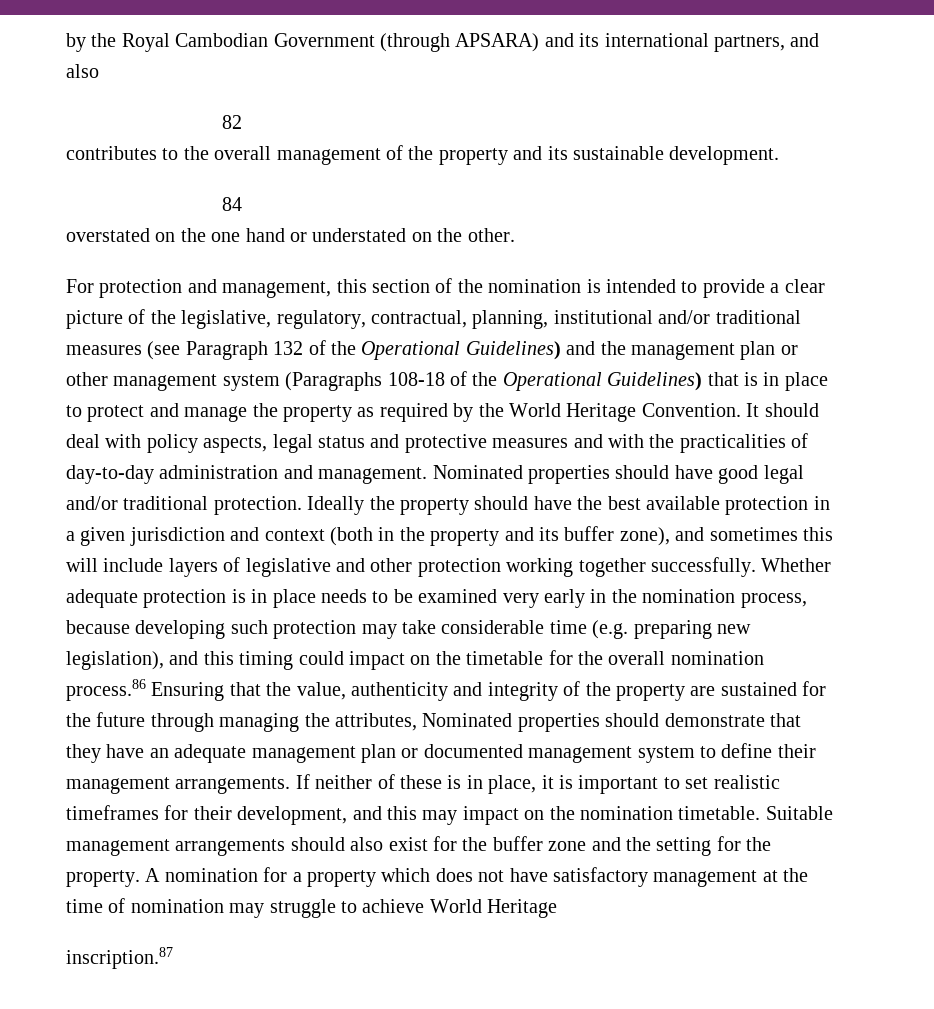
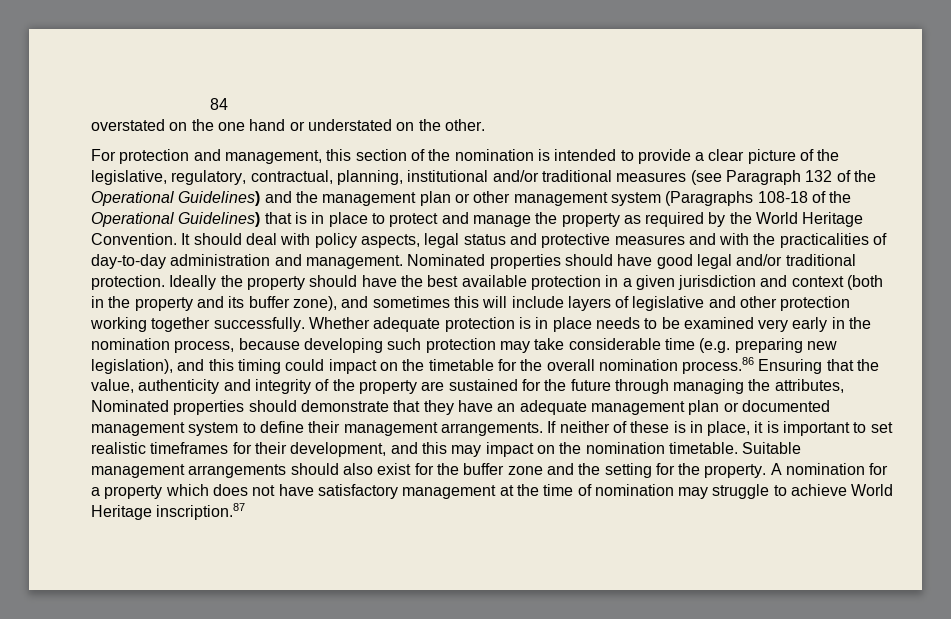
- by the Royal Cambodian Government (through APSARA) and its international partners, and also
- 82
- contributes to the overall management of the property and its sustainable development.
- A nomination for a property which does not have satisfactory management at the time of nomination may struggle to achieve World Heritage
- inscription.87
+ A nomination for a property which does not have satisfactory management at the time of nomination may struggle to achieve World Heritage inscription.87

